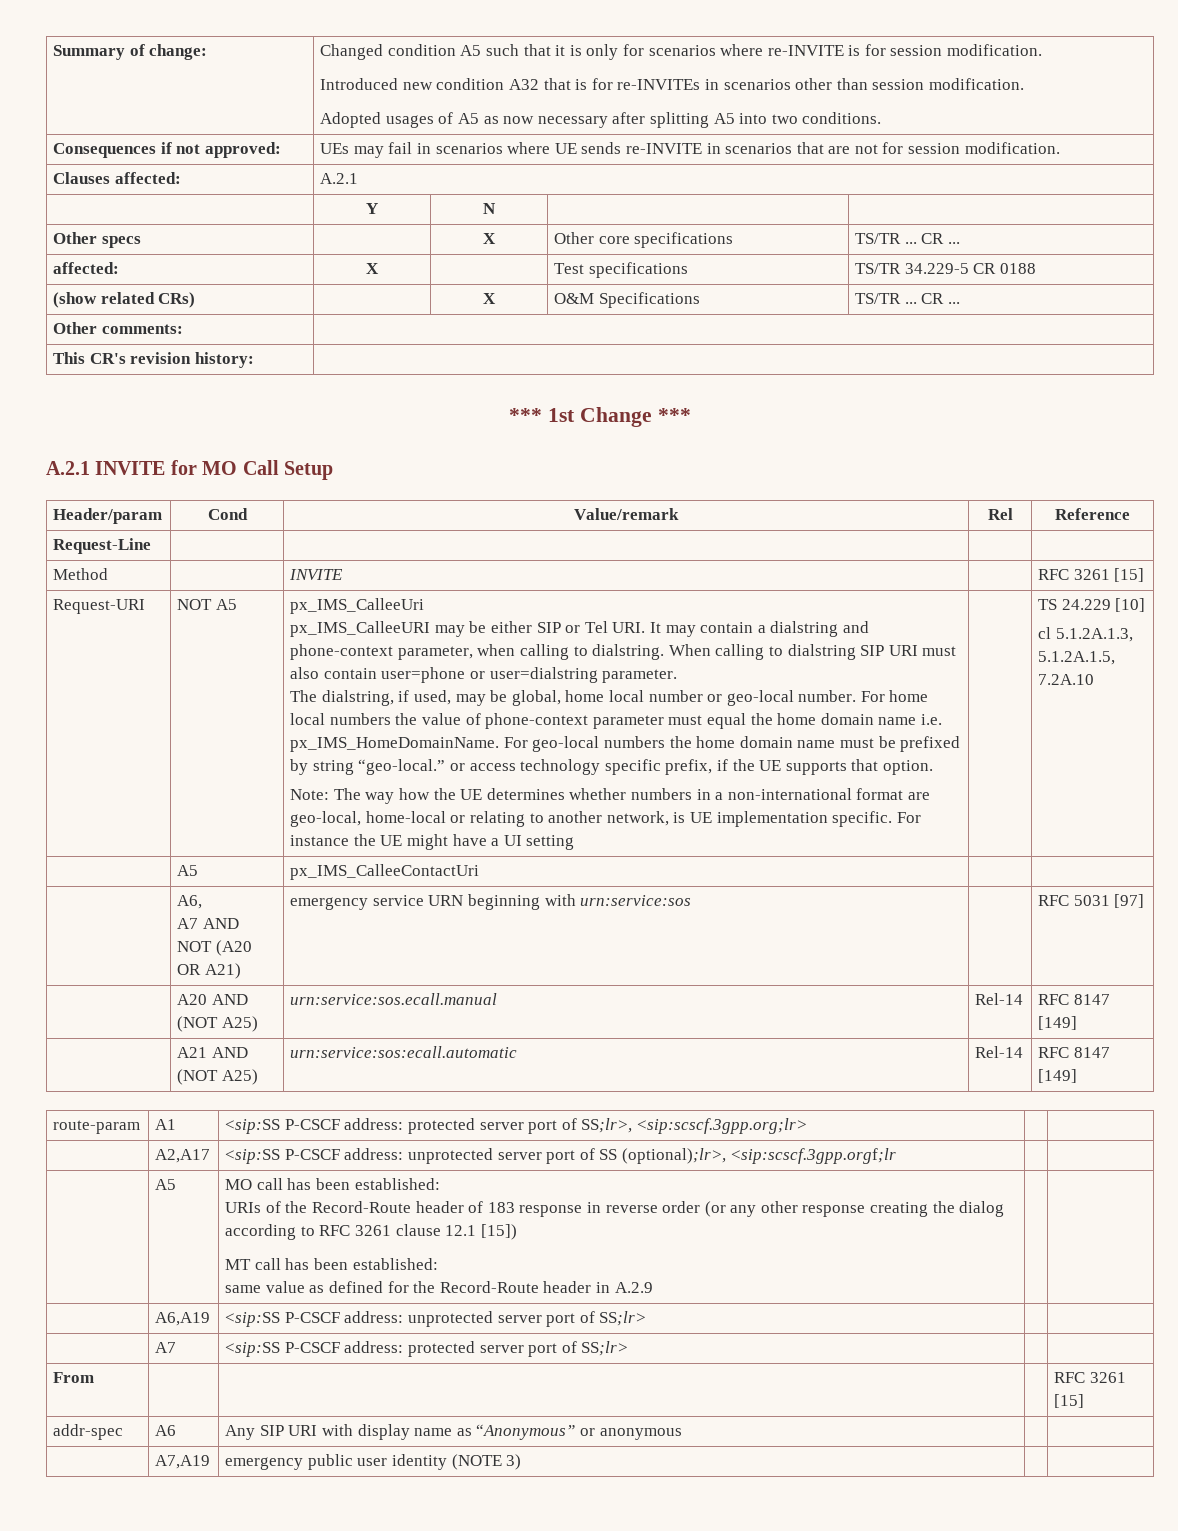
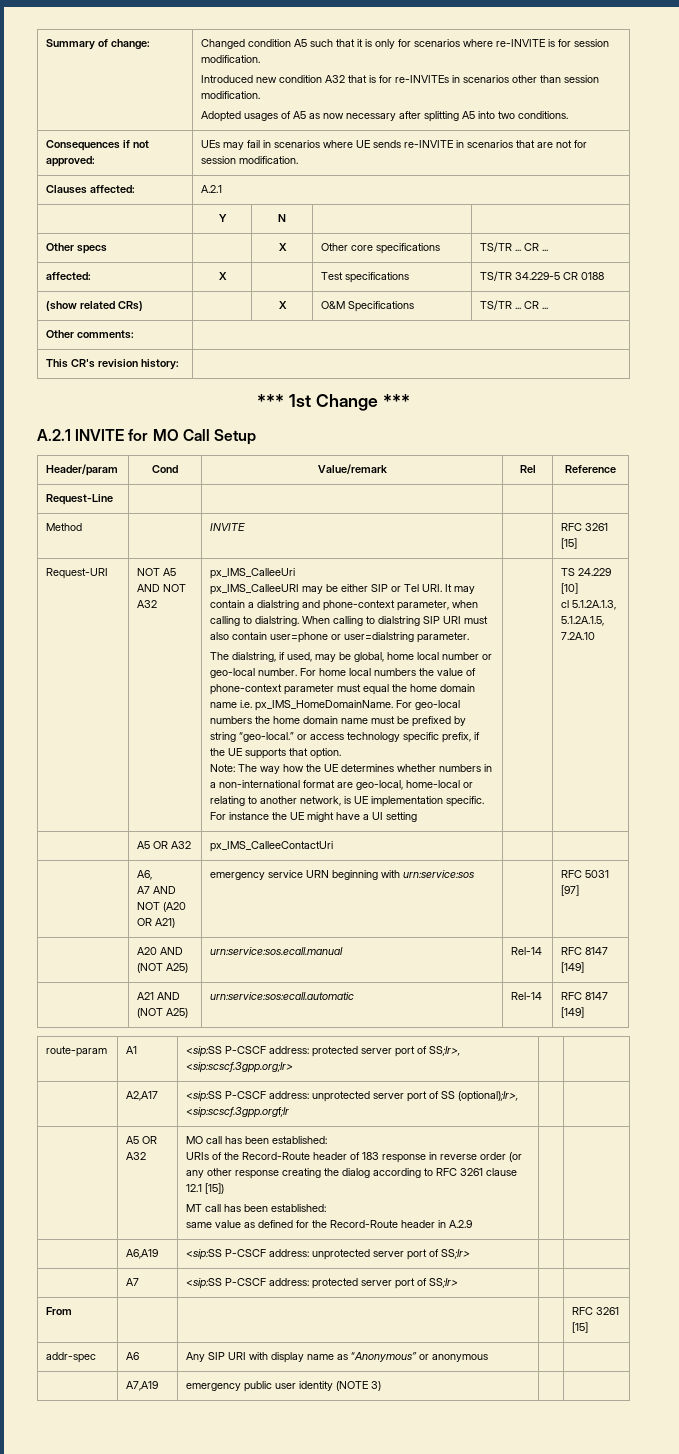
- NOT A5
+ NOT A5 AND NOT A32
- | A5 | px_IMS_CalleeContactUri | |
+ | A5 OR A32 | px_IMS_CalleeContactUri | |
  | A2,A17 | <sip:SS P-CSCF address: unprotected server port of SS (optional);lr>, <sip:scscf.3gpp.orgf;lr | |
- | A5
+ | A5 OR A32

